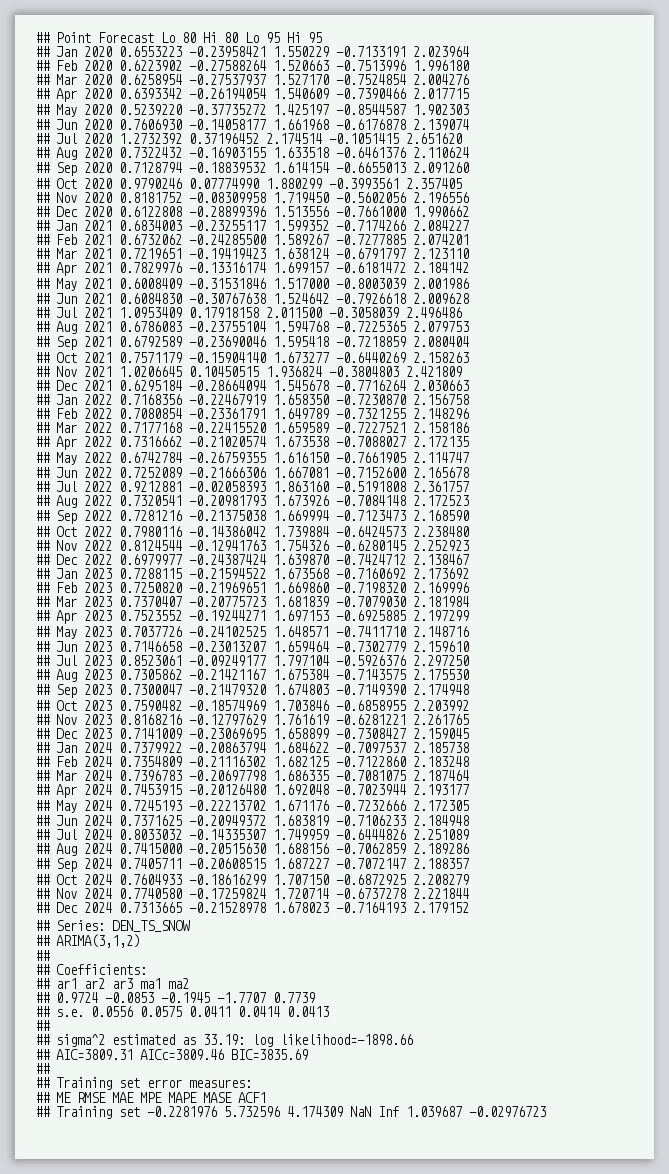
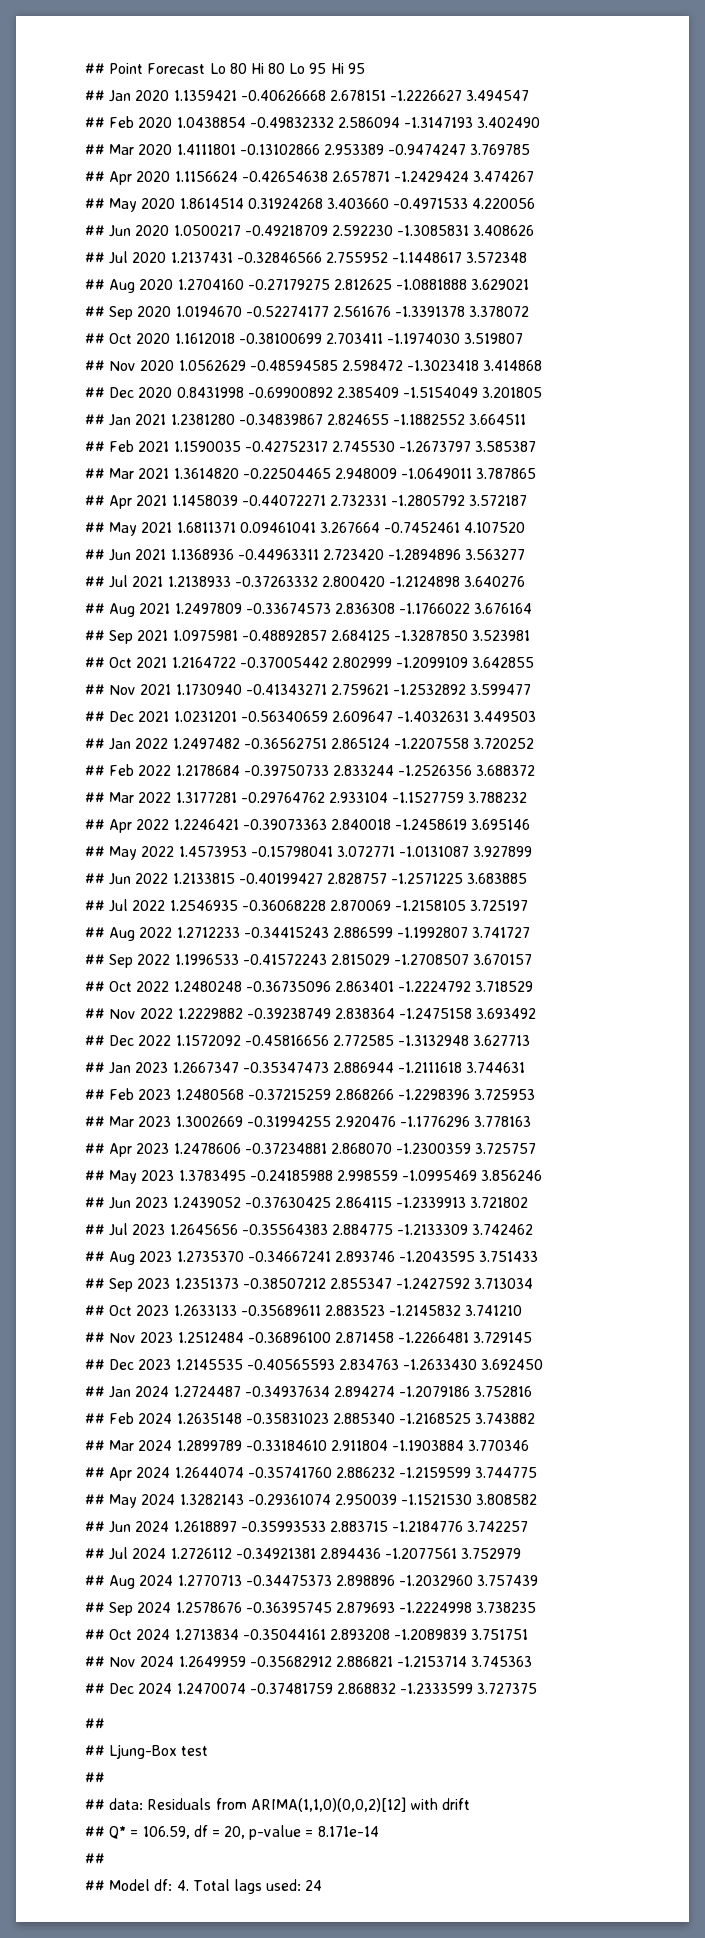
- ## Jan 2020 0.6553223 -0.23958421 1.550229 -0.7133191 2.023964
- ## Feb 2020 0.6223902 -0.27588264 1.520663 -0.7513996 1.996180
- ## Mar 2020 0.6258954 -0.27537937 1.527170 -0.7524854 2.004276
- ## Apr 2020 0.6393342 -0.26194054 1.540609 -0.7390466 2.017715
- ## May 2020 0.5239220 -0.37735272 1.425197 -0.8544587 1.902303
- ## Jun 2020 0.7606930 -0.14058177 1.661968 -0.6176878 2.139074
- ## Jul 2020 1.2732392 0.37196452 2.174514 -0.1051415 2.651620
- ## Aug 2020 0.7322432 -0.16903155 1.633518 -0.6461376 2.110624
- ## Sep 2020 0.7128794 -0.18839532 1.614154 -0.6655013 2.091260
- ## Oct 2020 0.9790246 0.07774990 1.880299 -0.3993561 2.357405
- ## Nov 2020 0.8181752 -0.08309958 1.719450 -0.5602056 2.196556
- ## Dec 2020 0.6122808 -0.28899396 1.513556 -0.7661000 1.990662
- ## Jan 2021 0.6834003 -0.23255117 1.599352 -0.7174266 2.084227
- ## Feb 2021 0.6732062 -0.24285500 1.589267 -0.7277885 2.074201
- ## Mar 2021 0.7219651 -0.19419423 1.638124 -0.6791797 2.123110
- ## Apr 2021 0.7829976 -0.13316174 1.699157 -0.6181472 2.184142
- ## May 2021 0.6008409 -0.31531846 1.517000 -0.8003039 2.001986
- ## Jun 2021 0.6084830 -0.30767638 1.524642 -0.7926618 2.009628
- ## Jul 2021 1.0953409 0.17918158 2.011500 -0.3058039 2.496486
- ## Aug 2021 0.6786083 -0.23755104 1.594768 -0.7225365 2.079753
- ## Sep 2021 0.6792589 -0.23690046 1.595418 -0.7218859 2.080404
- ## Oct 2021 0.7571179 -0.15904140 1.673277 -0.6440269 2.158263
- ## Nov 2021 1.0206645 0.10450515 1.936824 -0.3804803 2.421809
- ## Dec 2021 0.6295184 -0.28664094 1.545678 -0.7716264 2.030663
- ## Jan 2022 0.7168356 -0.22467919 1.658350 -0.7230870 2.156758
- ## Feb 2022 0.7080854 -0.23361791 1.649789 -0.7321255 2.148296
- ## Mar 2022 0.7177168 -0.22415520 1.659589 -0.7227521 2.158186
- ## Apr 2022 0.7316662 -0.21020574 1.673538 -0.7088027 2.172135
- ## May 2022 0.6742784 -0.26759355 1.616150 -0.7661905 2.114747
- ## Jun 2022 0.7252089 -0.21666306 1.667081 -0.7152600 2.165678
- ## Jul 2022 0.9212881 -0.02058393 1.863160 -0.5191808 2.361757
- ## Aug 2022 0.7320541 -0.20981793 1.673926 -0.7084148 2.172523
- ## Sep 2022 0.7281216 -0.21375038 1.669994 -0.7123473 2.168590
- ## Oct 2022 0.7980116 -0.14386042 1.739884 -0.6424573 2.238480
- ## Nov 2022 0.8124544 -0.12941763 1.754326 -0.6280145 2.252923
- ## Dec 2022 0.6979977 -0.24387424 1.639870 -0.7424712 2.138467
- ## Jan 2023 0.7288115 -0.21594522 1.673568 -0.7160692 2.173692
- ## Feb 2023 0.7250820 -0.21969651 1.669860 -0.7198320 2.169996
- ## Mar 2023 0.7370407 -0.20775723 1.681839 -0.7079030 2.181984
- ## Apr 2023 0.7523552 -0.19244271 1.697153 -0.6925885 2.197299
- ## May 2023 0.7037726 -0.24102525 1.648571 -0.7411710 2.148716
- ## Jun 2023 0.7146658 -0.23013207 1.659464 -0.7302779 2.159610
- ## Jul 2023 0.8523061 -0.09249177 1.797104 -0.5926376 2.297250
- ## Aug 2023 0.7305862 -0.21421167 1.675384 -0.7143575 2.175530
- ## Sep 2023 0.7300047 -0.21479320 1.674803 -0.7149390 2.174948
- ## Oct 2023 0.7590482 -0.18574969 1.703846 -0.6858955 2.203992
- ## Nov 2023 0.8168216 -0.12797629 1.761619 -0.6281221 2.261765
- ## Dec 2023 0.7141009 -0.23069695 1.658899 -0.7308427 2.159045
- ## Jan 2024 0.7379922 -0.20863794 1.684622 -0.7097537 2.185738
- ## Feb 2024 0.7354809 -0.21116302 1.682125 -0.7122860 2.183248
- ## Mar 2024 0.7396783 -0.20697798 1.686335 -0.7081075 2.187464
- ## Apr 2024 0.7453915 -0.20126480 1.692048 -0.7023944 2.193177
- ## May 2024 0.7245193 -0.22213702 1.671176 -0.7232666 2.172305
- ## Jun 2024 0.7371625 -0.20949372 1.683819 -0.7106233 2.184948
- ## Jul 2024 0.8033032 -0.14335307 1.749959 -0.6444826 2.251089
- ## Aug 2024 0.7415000 -0.20515630 1.688156 -0.7062859 2.189286
- ## Sep 2024 0.7405711 -0.20608515 1.687227 -0.7072147 2.188357
- ## Oct 2024 0.7604933 -0.18616299 1.707150 -0.6872925 2.208279
- ## Nov 2024 0.7740580 -0.17259824 1.720714 -0.6737278 2.221844
- ## Dec 2024 0.7313665 -0.21528978 1.678023 -0.7164193 2.179152
- ## Series: DEN_TS_SNOW
- ## ARIMA(3,1,2)
+ ## Jan 2020 1.1359421 -0.40626668 2.678151 -1.2226627 3.494547
+ ## Feb 2020 1.0438854 -0.49832332 2.586094 -1.3147193 3.402490
+ ## Mar 2020 1.4111801 -0.13102866 2.953389 -0.9474247 3.769785
+ ## Apr 2020 1.1156624 -0.42654638 2.657871 -1.2429424 3.474267
+ ## May 2020 1.8614514 0.31924268 3.403660 -0.4971533 4.220056
+ ## Jun 2020 1.0500217 -0.49218709 2.592230 -1.3085831 3.408626
+ ## Jul 2020 1.2137431 -0.32846566 2.755952 -1.1448617 3.572348
+ ## Aug 2020 1.2704160 -0.27179275 2.812625 -1.0881888 3.629021
+ ## Sep 2020 1.0194670 -0.52274177 2.561676 -1.3391378 3.378072
+ ## Oct 2020 1.1612018 -0.38100699 2.703411 -1.1974030 3.519807
+ ## Nov 2020 1.0562629 -0.48594585 2.598472 -1.3023418 3.414868
+ ## Dec 2020 0.8431998 -0.69900892 2.385409 -1.5154049 3.201805
+ ## Jan 2021 1.2381280 -0.34839867 2.824655 -1.1882552 3.664511
+ ## Feb 2021 1.1590035 -0.42752317 2.745530 -1.2673797 3.585387
+ ## Mar 2021 1.3614820 -0.22504465 2.948009 -1.0649011 3.787865
+ ## Apr 2021 1.1458039 -0.44072271 2.732331 -1.2805792 3.572187
+ ## May 2021 1.6811371 0.09461041 3.267664 -0.7452461 4.107520
+ ## Jun 2021 1.1368936 -0.44963311 2.723420 -1.2894896 3.563277
+ ## Jul 2021 1.2138933 -0.37263332 2.800420 -1.2124898 3.640276
+ ## Aug 2021 1.2497809 -0.33674573 2.836308 -1.1766022 3.676164
+ ## Sep 2021 1.0975981 -0.48892857 2.684125 -1.3287850 3.523981
+ ## Oct 2021 1.2164722 -0.37005442 2.802999 -1.2099109 3.642855
+ ## Nov 2021 1.1730940 -0.41343271 2.759621 -1.2532892 3.599477
+ ## Dec 2021 1.0231201 -0.56340659 2.609647 -1.4032631 3.449503
+ ## Jan 2022 1.2497482 -0.36562751 2.865124 -1.2207558 3.720252
+ ## Feb 2022 1.2178684 -0.39750733 2.833244 -1.2526356 3.688372
+ ## Mar 2022 1.3177281 -0.29764762 2.933104 -1.1527759 3.788232
+ ## Apr 2022 1.2246421 -0.39073363 2.840018 -1.2458619 3.695146
+ ## May 2022 1.4573953 -0.15798041 3.072771 -1.0131087 3.927899
+ ## Jun 2022 1.2133815 -0.40199427 2.828757 -1.2571225 3.683885
+ ## Jul 2022 1.2546935 -0.36068228 2.870069 -1.2158105 3.725197
+ ## Aug 2022 1.2712233 -0.34415243 2.886599 -1.1992807 3.741727
+ ## Sep 2022 1.1996533 -0.41572243 2.815029 -1.2708507 3.670157
+ ## Oct 2022 1.2480248 -0.36735096 2.863401 -1.2224792 3.718529
+ ## Nov 2022 1.2229882 -0.39238749 2.838364 -1.2475158 3.693492
+ ## Dec 2022 1.1572092 -0.45816656 2.772585 -1.3132948 3.627713
+ ## Jan 2023 1.2667347 -0.35347473 2.886944 -1.2111618 3.744631
+ ## Feb 2023 1.2480568 -0.37215259 2.868266 -1.2298396 3.725953
+ ## Mar 2023 1.3002669 -0.31994255 2.920476 -1.1776296 3.778163
+ ## Apr 2023 1.2478606 -0.37234881 2.868070 -1.2300359 3.725757
+ ## May 2023 1.3783495 -0.24185988 2.998559 -1.0995469 3.856246
+ ## Jun 2023 1.2439052 -0.37630425 2.864115 -1.2339913 3.721802
+ ## Jul 2023 1.2645656 -0.35564383 2.884775 -1.2133309 3.742462
+ ## Aug 2023 1.2735370 -0.34667241 2.893746 -1.2043595 3.751433
+ ## Sep 2023 1.2351373 -0.38507212 2.855347 -1.2427592 3.713034
+ ## Oct 2023 1.2633133 -0.35689611 2.883523 -1.2145832 3.741210
+ ## Nov 2023 1.2512484 -0.36896100 2.871458 -1.2266481 3.729145
+ ## Dec 2023 1.2145535 -0.40565593 2.834763 -1.2633430 3.692450
+ ## Jan 2024 1.2724487 -0.34937634 2.894274 -1.2079186 3.752816
+ ## Feb 2024 1.2635148 -0.35831023 2.885340 -1.2168525 3.743882
+ ## Mar 2024 1.2899789 -0.33184610 2.911804 -1.1903884 3.770346
+ ## Apr 2024 1.2644074 -0.35741760 2.886232 -1.2159599 3.744775
+ ## May 2024 1.3282143 -0.29361074 2.950039 -1.1521530 3.808582
+ ## Jun 2024 1.2618897 -0.35993533 2.883715 -1.2184776 3.742257
+ ## Jul 2024 1.2726112 -0.34921381 2.894436 -1.2077561 3.752979
+ ## Aug 2024 1.2770713 -0.34475373 2.898896 -1.2032960 3.757439
+ ## Sep 2024 1.2578676 -0.36395745 2.879693 -1.2224998 3.738235
+ ## Oct 2024 1.2713834 -0.35044161 2.893208 -1.2089839 3.751751
+ ## Nov 2024 1.2649959 -0.35682912 2.886821 -1.2153714 3.745363
+ ## Dec 2024 1.2470074 -0.37481759 2.868832 -1.2333599 3.727375
  ##
- ## Coefficients:
- ## ar1 ar2 ar3 ma1 ma2
- ## 0.9724 -0.0853 -0.1945 -1.7707 0.7739
- ## s.e. 0.0556 0.0575 0.0411 0.0414 0.0413
+ ## Ljung-Box test
  ##
- ## sigma^2 estimated as 33.19: log likelihood=-1898.66
- ## AIC=3809.31 AICc=3809.46 BIC=3835.69
+ ## data: Residuals from ARIMA(1,1,0)(0,0,2)[12] with drift
+ ## Q* = 106.59, df = 20, p-value = 8.171e-14
  ##
- ## Training set error measures:
- ## ME RMSE MAE MPE MAPE MASE ACF1
- ## Training set -0.2281976 5.732596 4.174309 NaN Inf 1.039687 -0.02976723
+ ## Model df: 4. Total lags used: 24

